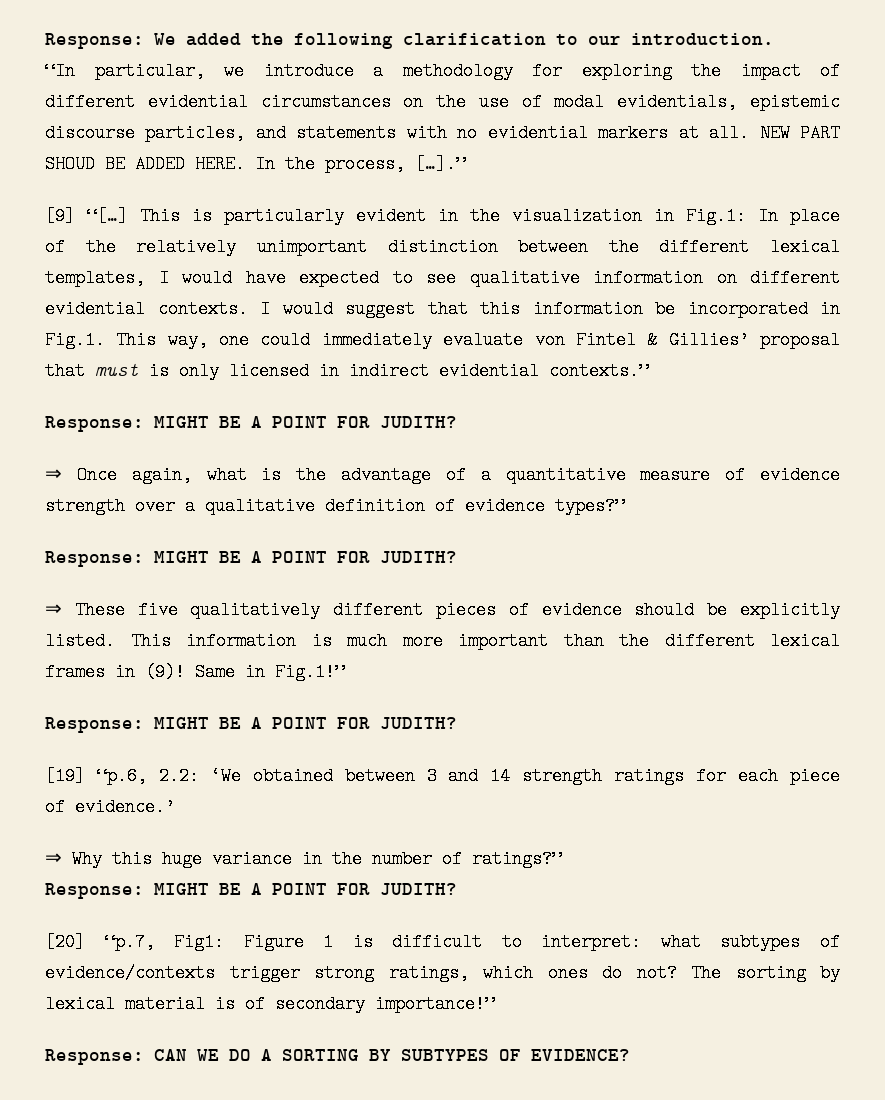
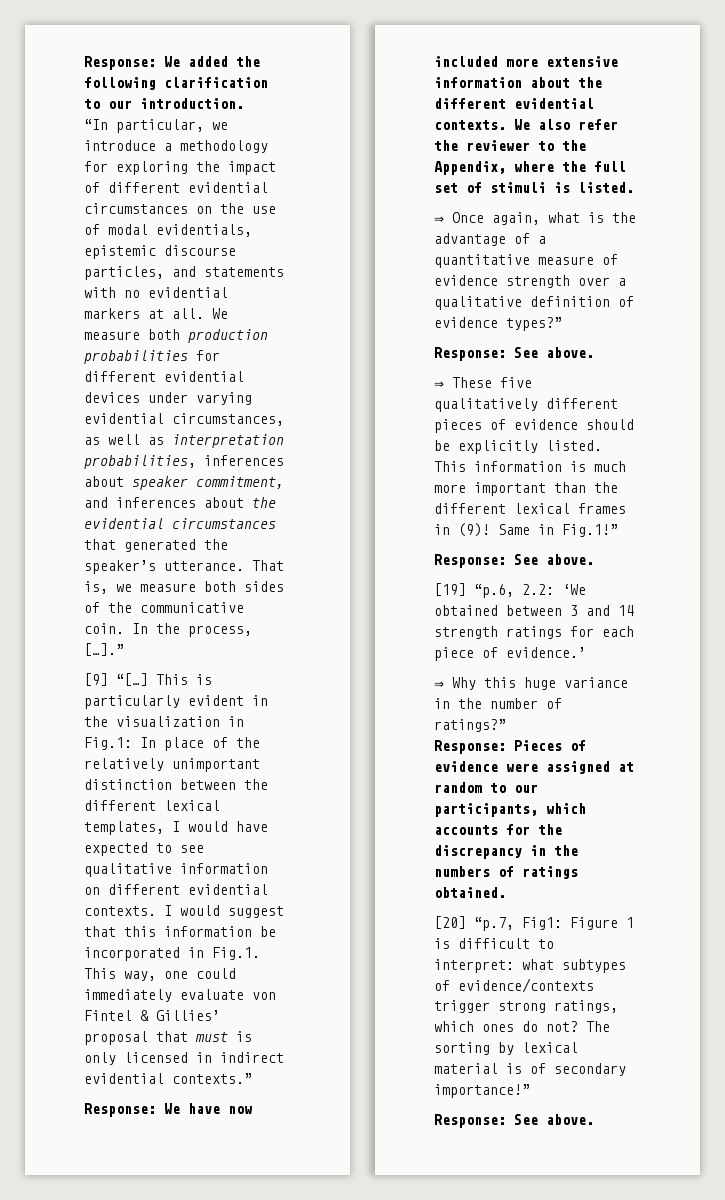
- NEW PART SHOUD BE ADDED HERE.
+ We measure both production probabilities for different evidential devices under varying evidential circumstances, as well as interpretation probabilities, inferences about speaker commitment, and inferences about the evidential circumstances that generated the speaker’s utterance. That is, we measure both sides of the communicative coin.
  I would suggest that this information be incorporated in Fig.1. This way, one could immediately evaluate von Fintel & Gillies’ proposal that must is only licensed in indirect evidential contexts.”
- Response: MIGHT BE A POINT FOR JUDITH?
+ Response: We have now included more extensive information about the different evidential contexts. We also refer the reviewer to the Appendix, where the full set of stimuli is listed.
  ⇒ Once again, what is the advantage of a quantitative measure of evidence strength over a qualitative definition of evidence types?”
- Response: MIGHT BE A POINT FOR JUDITH?
+ Response: See above.
  Same in Fig.1!”
- Response: MIGHT BE A POINT FOR JUDITH?
+ Response: See above.
  ⇒ Why this huge variance in the number of ratings?”
- Response: MIGHT BE A POINT FOR JUDITH?
+ Response: Pieces of evidence were assigned at random to our participants, which accounts for the discrepancy in the numbers of ratings obtained.
  The sorting by lexical material is of secondary importance!”
- Response: CAN WE DO A SORTING BY SUBTYPES OF EVIDENCE?
+ Response: See above.

